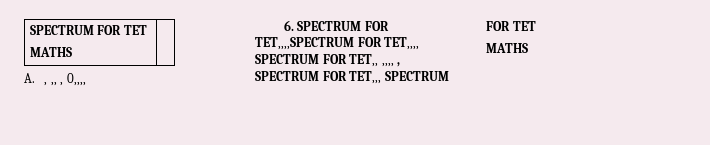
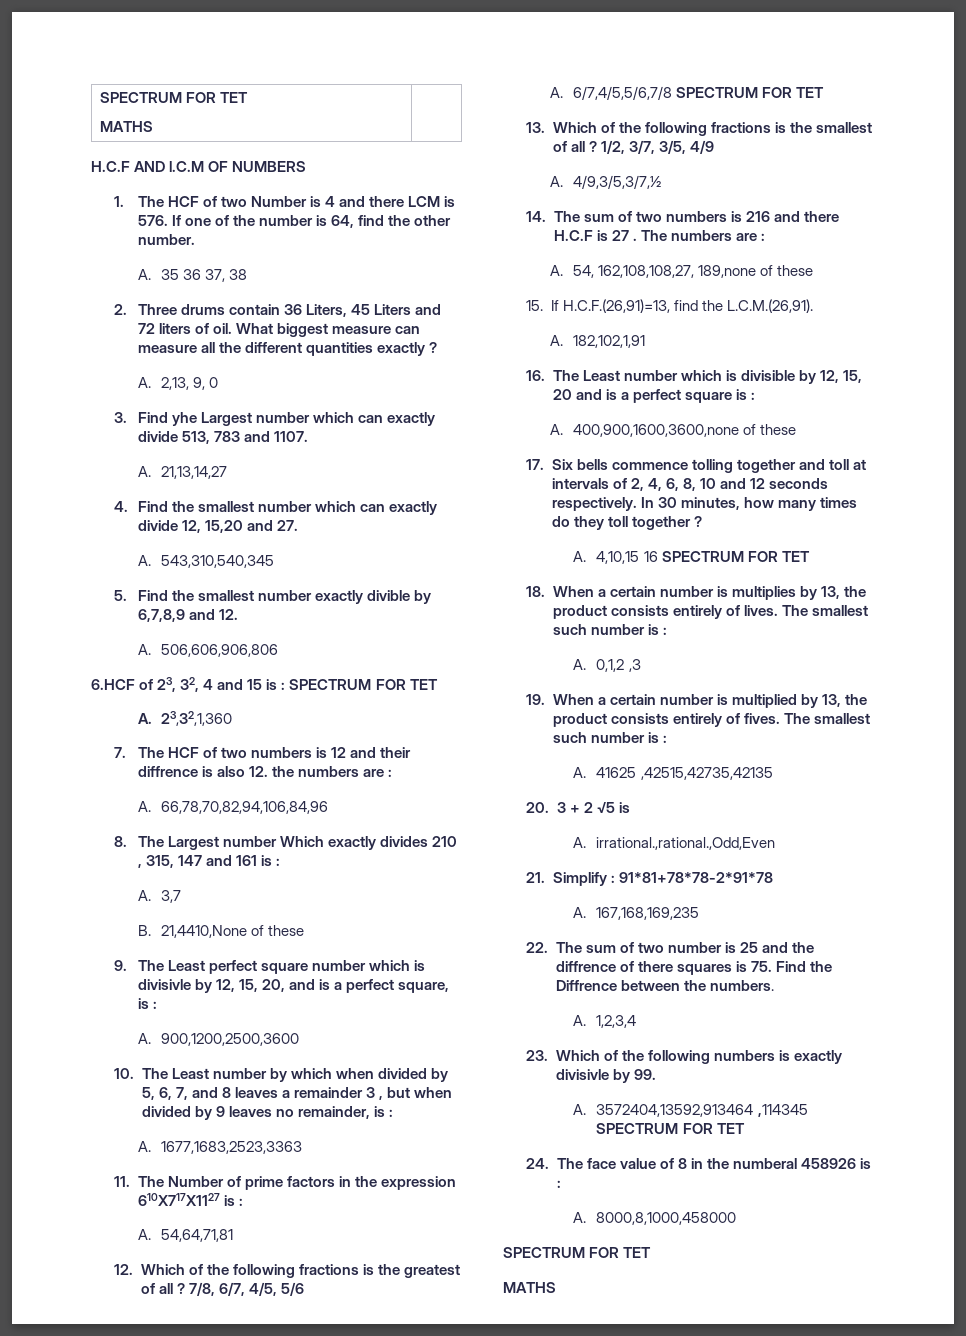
- A. , ,, , 0,,,,
- 6. SPECTRUM FOR TET,,,,SPECTRUM FOR TET,,,, SPECTRUM FOR TET,, ,,,, , SPECTRUM FOR TET,,, SPECTRUM FOR TET
+ H.C.F AND l.C.M OF NUMBERS
+ 1. The HCF of two Number is 4 and there LCM is 576. If one of the number is 64, find the other number.
+ A. 35 36 37, 38
+ 2. Three drums contain 36 Liters, 45 Liters and 72 liters of oil. What biggest measure can measure all the different quantities exactly ?
+ A. 2,13, 9, 0
+ 3. Find yhe Largest number which can exactly divide 513, 783 and 1107.
+ A. 21,13,14,27
+ 4. Find the smallest number which can exactly divide 12, 15,20 and 27.
+ A. 543,310,540,345
+ 5. Find the smallest number exactly divible by 6,7,8,9 and 12.
+ A. 506,606,906,806
+ 6.HCF of 23, 32, 4 and 15 is : SPECTRUM FOR TET
+ A. 23,32,1,360
+ 7. The HCF of two numbers is 12 and their diffrence is also 12. the numbers are :
+ A. 66,78,70,82,94,106,84,96
+ 8. The Largest number Which exactly divides 210 , 315, 147 and 161 is :
+ A. 3,7
+ B. 21,4410,None of these
+ 9. The Least perfect square number which is divisivle by 12, 15, 20, and is a perfect square, is :
+ A. 900,1200,2500,3600
+ 10. The Least number by which when divided by 5, 6, 7, and 8 leaves a remainder 3 , but when divided by 9 leaves no remainder, is :
+ A. 1677,1683,2523,3363
+ 11. The Number of prime factors in the expression 610X717X1127 is :
+ A. 54,64,71,81
+ 12. Which of the following fractions is the greatest of all ? 7/8, 6/7, 4/5, 5/6
+ A. 6/7,4/5,5/6,7/8 SPECTRUM FOR TET
+ 13. Which of the following fractions is the smallest of all ? 1/2, 3/7, 3/5, 4/9
+ A. 4/9,3/5,3/7,½
+ 14. The sum of two numbers is 216 and there H.C.F is 27 . The numbers are :
+ A. 54, 162,108,108,27, 189,none of these
+ 15. If H.C.F.(26,91)=13, find the L.C.M.(26,91).
+ A. 182,102,1,91
+ 16. The Least number which is divisible by 12, 15, 20 and is a perfect square is :
+ A. 400,900,1600,3600,none of these
+ 17. Six bells commence tolling together and toll at intervals of 2, 4, 6, 8, 10 and 12 seconds respectively. In 30 minutes, how many times do they toll together ?
+ A. 4,10,15 16 SPECTRUM FOR TET
+ 18. When a certain number is multiplies by 13, the product consists entirely of lives. The smallest such number is :
+ A. 0,1,2 ,3
+ 19. When a certain number is multiplied by 13, the product consists entirely of fives. The smallest such number is :
+ A. 41625 ,42515,42735,42135
+ 20. 3 + 2 √5 is
+ A. irrational.,rational.,Odd,Even
+ 21. Simplify : 91*81+78*78-2*91*78
+ A. 167,168,169,235
+ 22. The sum of two number is 25 and the diffrence of there squares is 75. Find the Diffrence between the numbers.
+ A. 1,2,3,4
+ 23. Which of the following numbers is exactly divisivle by 99.
+ A. 3572404,13592,913464 ,114345 SPECTRUM FOR TET
+ 24. The face value of 8 in the numberal 458926 is :
+ A. 8000,8,1000,458000
+ SPECTRUM FOR TET

